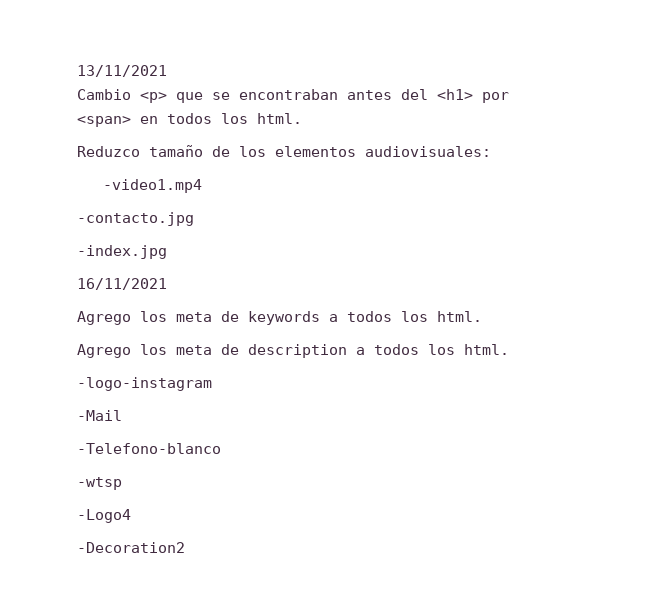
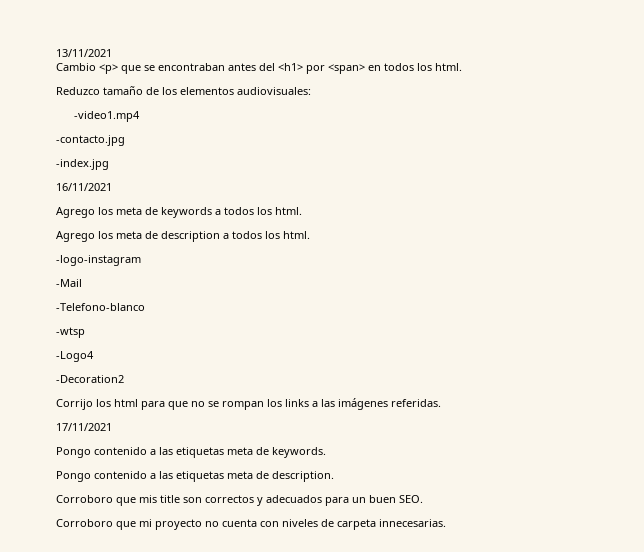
+ Corrijo los html para que no se rompan los links a las imágenes referidas.
+ 17/11/2021
+ Pongo contenido a las etiquetas meta de keywords.
+ Pongo contenido a las etiquetas meta de description.
+ Corroboro que mis title son correctos y adecuados para un buen SEO.
+ Corroboro que mi proyecto no cuenta con niveles de carpeta innecesarias.

